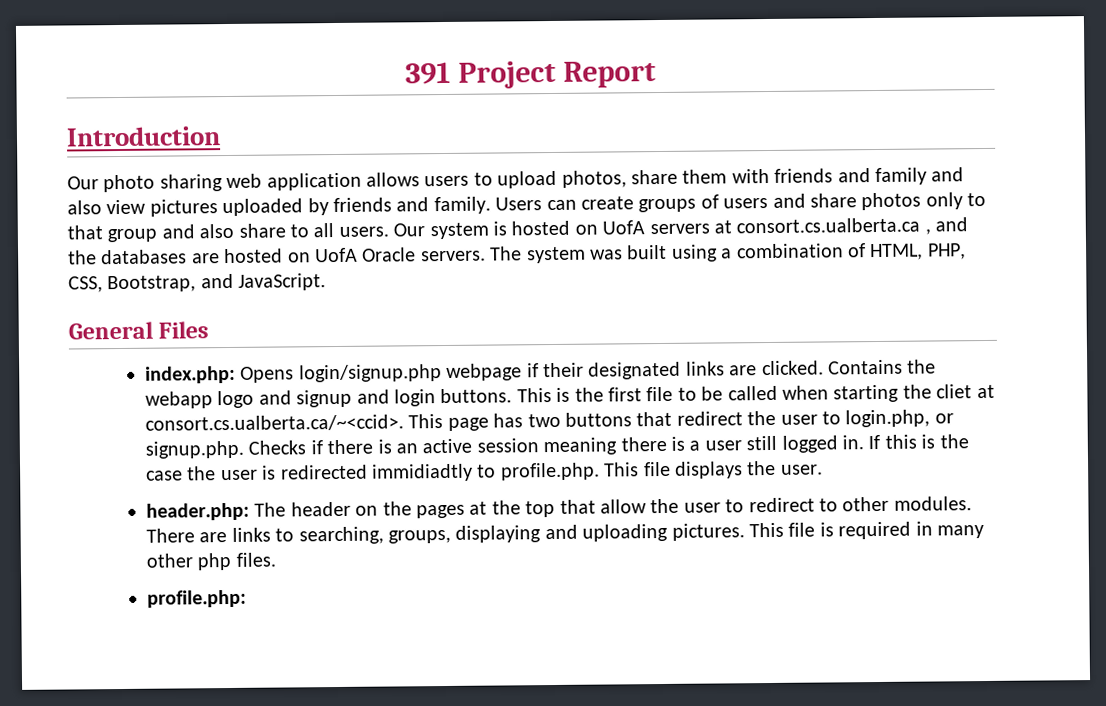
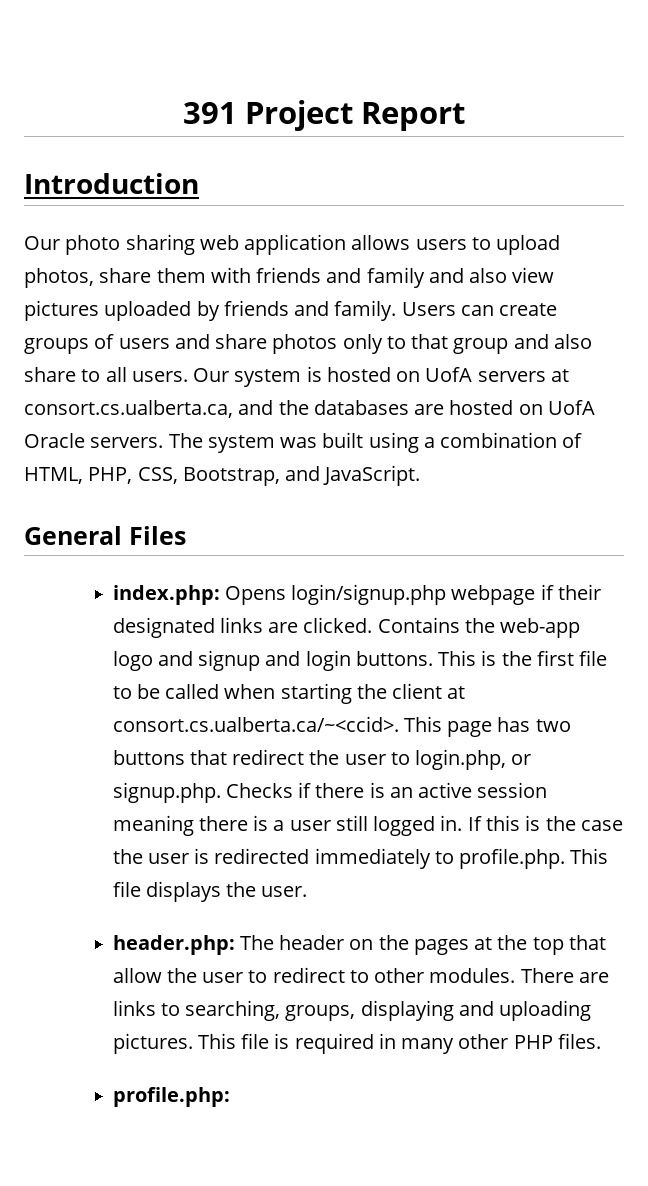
- Our system is hosted on UofA servers at consort.cs.ualberta.ca , and the databases are hosted on UofA Oracle servers.
+ Our system is hosted on UofA servers at consort.cs.ualberta.ca, and the databases are hosted on UofA Oracle servers.
- Contains the webapp logo and signup and login buttons.
+ Contains the web-app logo and signup and login buttons.
- This is the first file to be called when starting the cliet at consort.cs.ualberta.ca/~<ccid>. This page has two buttons that redirect the user to login.php, or signup.php. Checks if there is an active session meaning there is a user still logged in.
+ This is the first file to be called when starting the client at consort.cs.ualberta.ca/~<ccid>. This page has two buttons that redirect the user to login.php, or signup.php. Checks if there is an active session meaning there is a user still logged in.
- If this is the case the user is redirected immidiadtly to profile.php. This file displays the user.
+ If this is the case the user is redirected immediately to profile.php. This file displays the user.
- This file is required in many other php files.
+ This file is required in many other PHP files.

